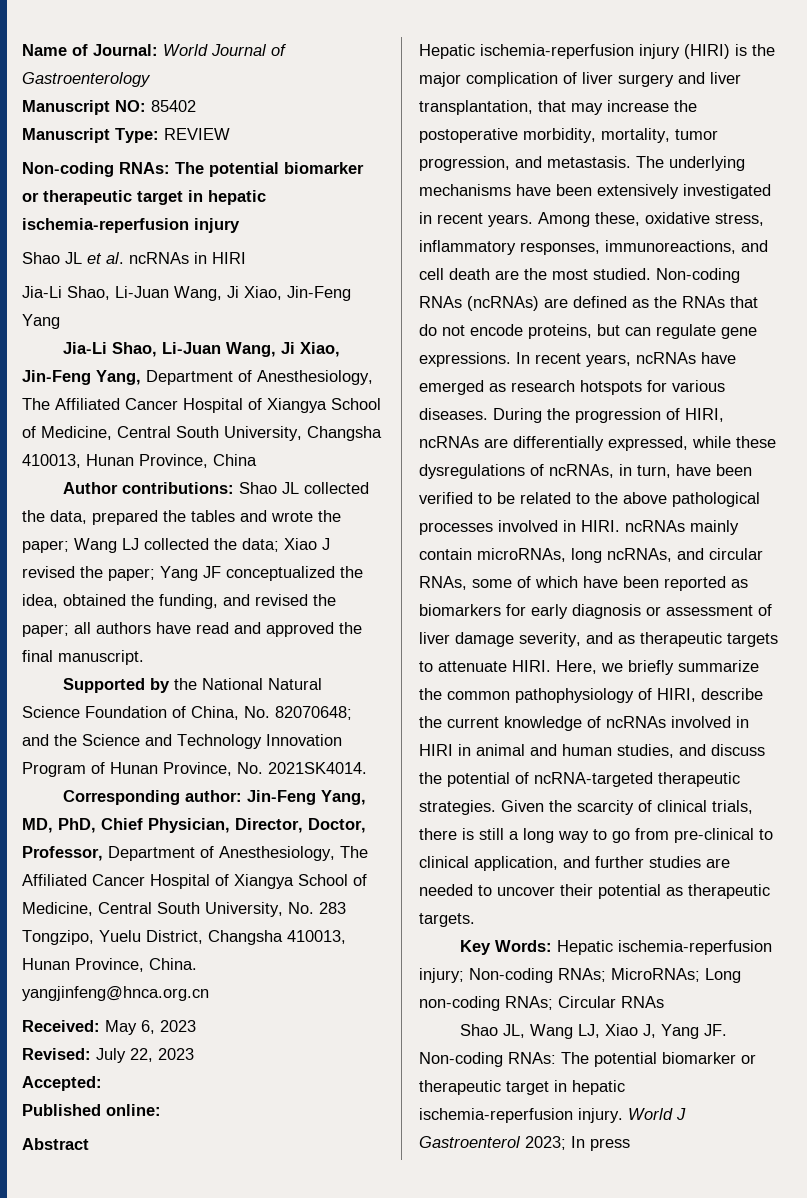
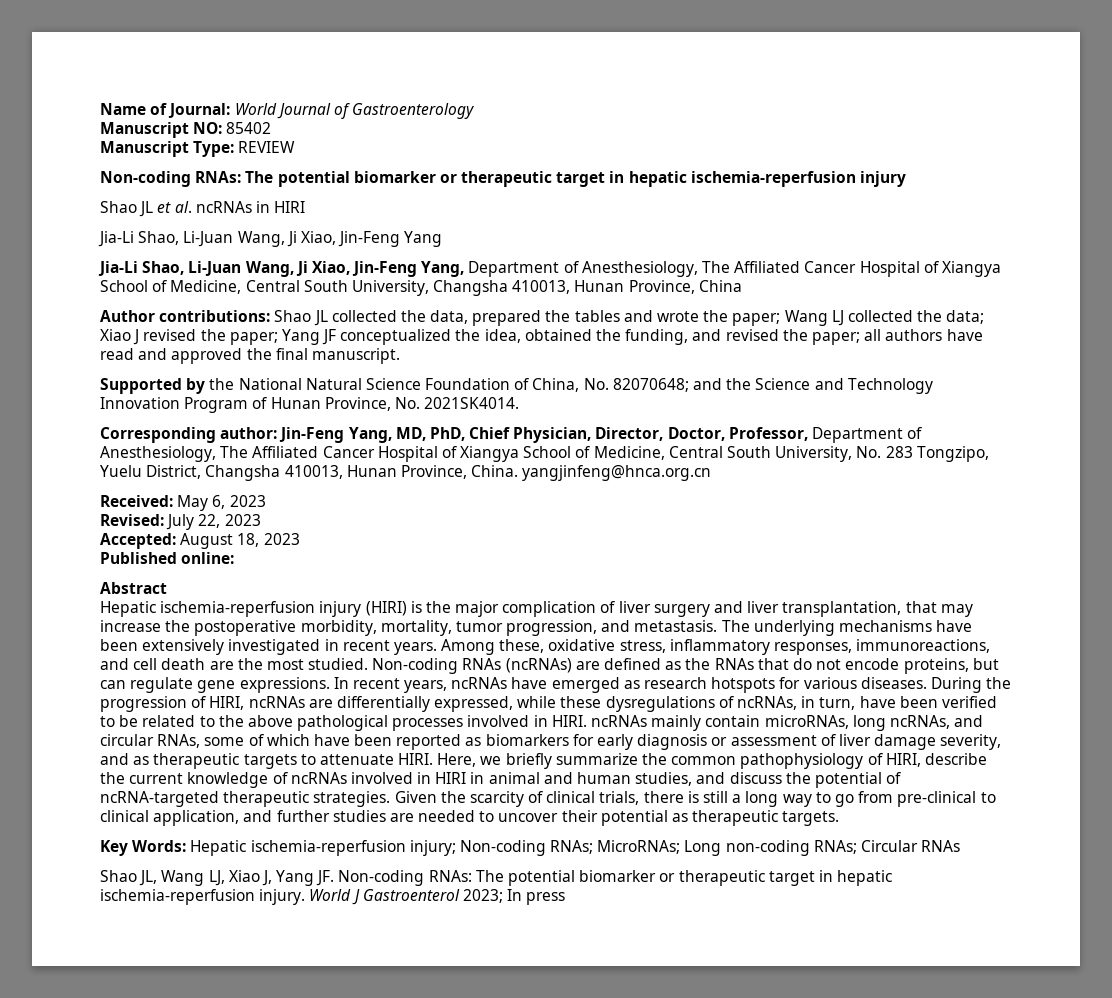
- Accepted:
+ Accepted: August 18, 2023

